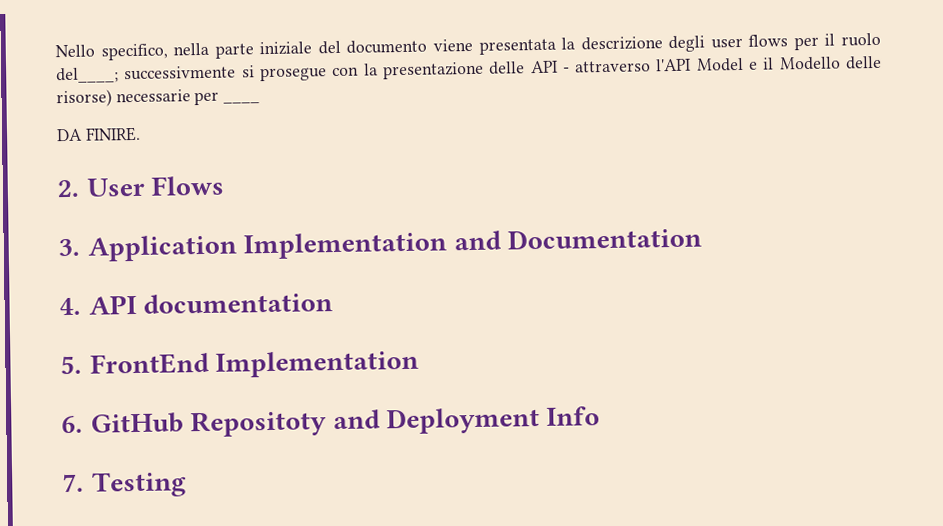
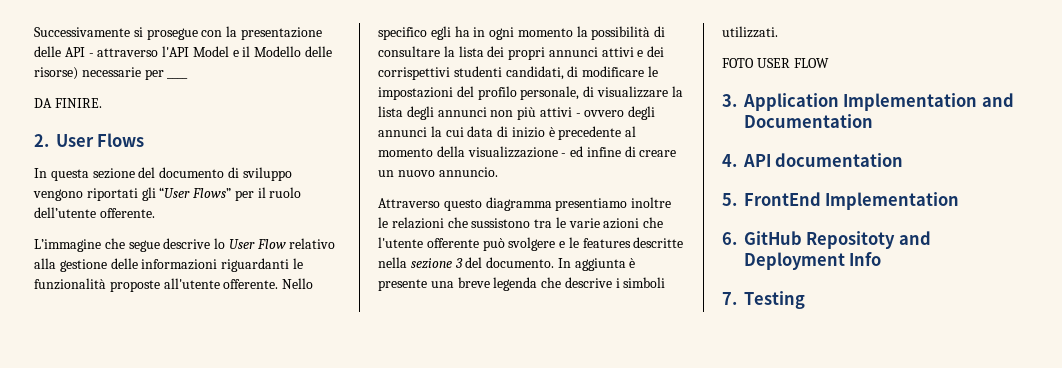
- Nello specifico, nella parte iniziale del documento viene presentata la descrizione degli user flows per il ruolo del____; successivmente si prosegue con la presentazione delle API - attraverso l'API Model e il Modello delle risorse) necessarie per ____
+ Successivamente si prosegue con la presentazione delle API - attraverso l'API Model e il Modello delle risorse) necessarie per ____
+ In questa sezione del documento di sviluppo vengono riportati gli “User Flows” per il ruolo dell’utente offerente.
+ L’immagine che segue descrive lo User Flow relativo alla gestione delle informazioni riguardanti le funzionalità proposte all'utente offerente. Nello specifico egli ha in ogni momento la possibilità di consultare la lista dei propri annunci attivi e dei corrispettivi studenti candidati, di modificare le impostazioni del profilo personale, di visualizzare la lista degli annunci non più attivi - ovvero degli annunci la cui data di inizio è precedente al momento della visualizzazione - ed infine di creare un nuovo annuncio.
+ Attraverso questo diagramma presentiamo inoltre le relazioni che sussistono tra le varie azioni che l'utente offerente può svolgere e le features descritte nella sezione 3 del documento. In aggiunta è presente una breve legenda che descrive i simboli utilizzati.
+ FOTO USER FLOW

